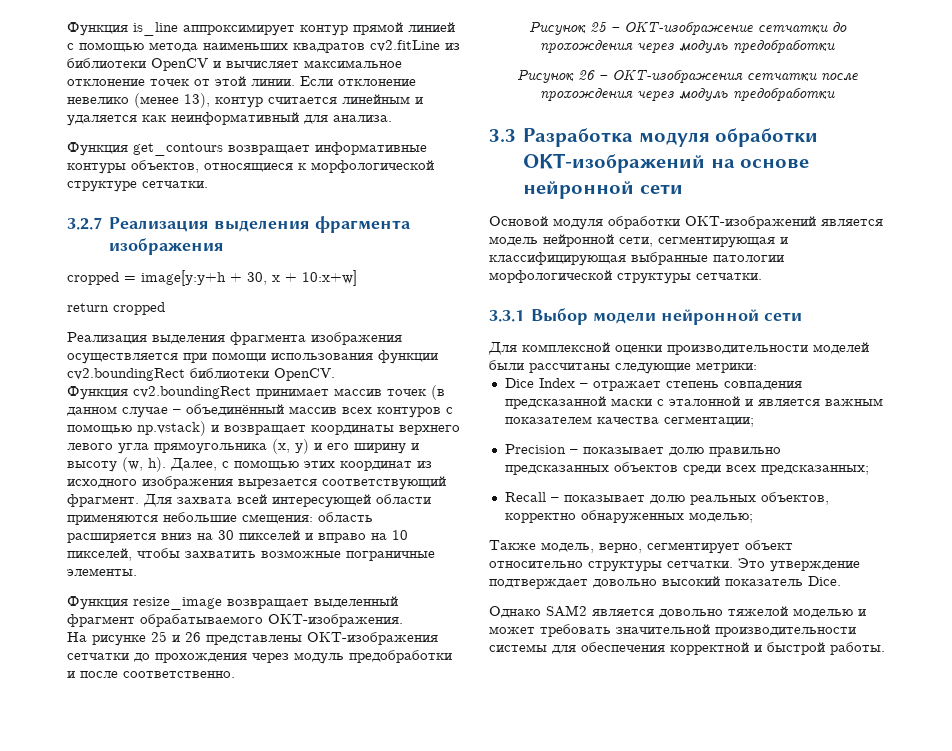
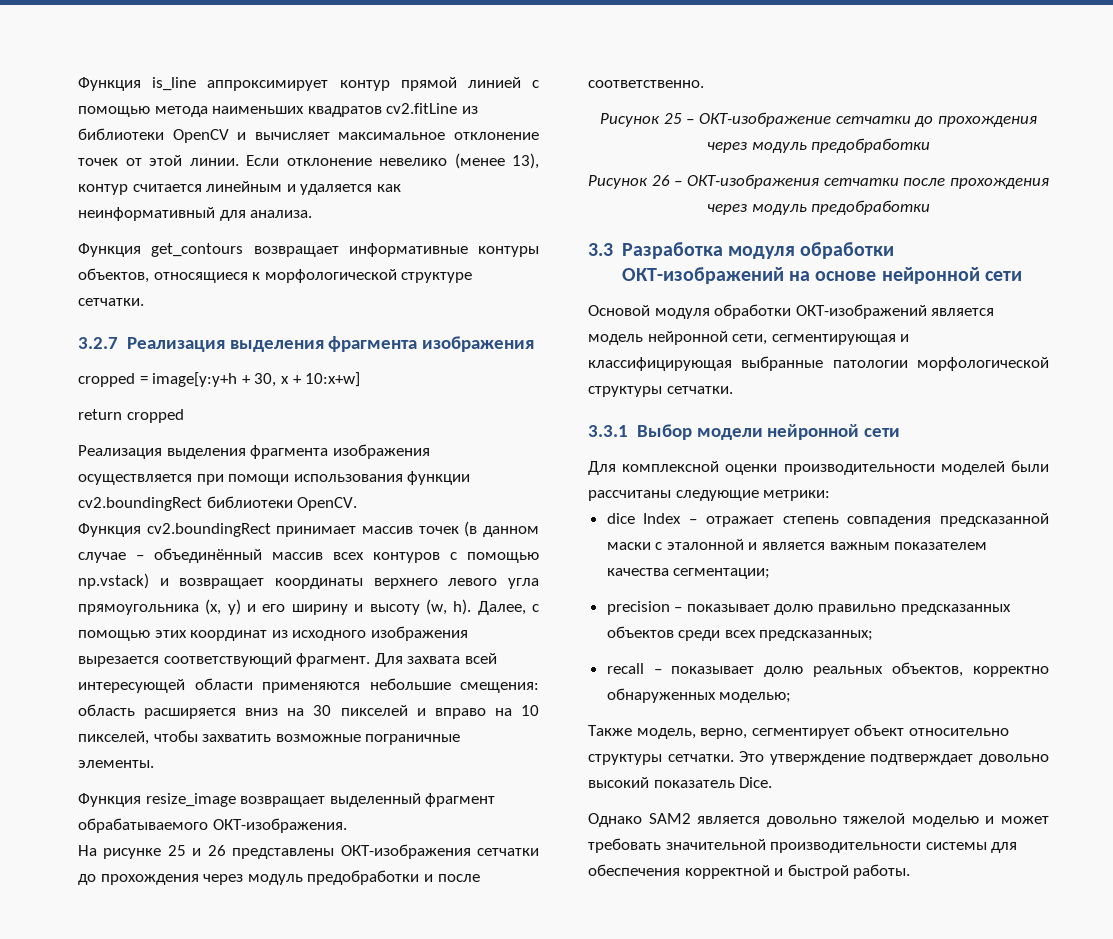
- Dice Index – отражает степень совпадения предсказанной маски с эталонной и является важным показателем качества сегментации;
+ dice Index – отражает степень совпадения предсказанной маски с эталонной и является важным показателем качества сегментации;
- Precision – показывает долю правильно предсказанных объектов среди всех предсказанных;
+ precision – показывает долю правильно предсказанных объектов среди всех предсказанных;
- Recall – показывает долю реальных объектов, корректно обнаруженных моделью;
+ recall – показывает долю реальных объектов, корректно обнаруженных моделью;

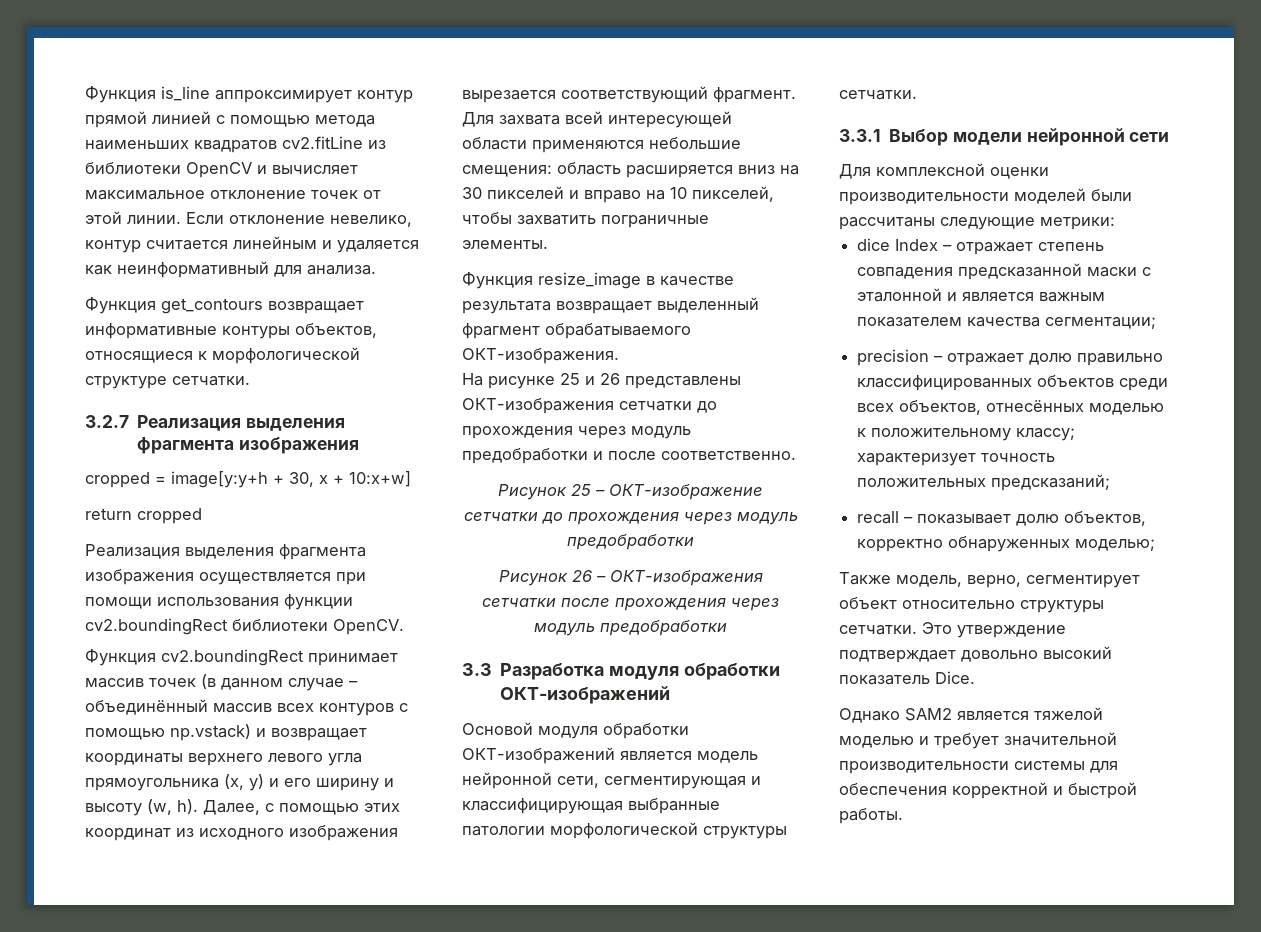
- Если отклонение невелико (менее 13), контур считается линейным и удаляется как неинформативный для анализа.
+ Если отклонение невелико, контур считается линейным и удаляется как неинформативный для анализа.
- Для захвата всей интересующей области применяются небольшие смещения: область расширяется вниз на 30 пикселей и вправо на 10 пикселей, чтобы захватить возможные пограничные элементы.
+ Для захвата всей интересующей области применяются небольшие смещения: область расширяется вниз на 30 пикселей и вправо на 10 пикселей, чтобы захватить пограничные элементы.
- Функция resize_image возвращает выделенный фрагмент обрабатываемого ОКТ-изображения.
+ Функция resize_image в качестве результата возвращает выделенный фрагмент обрабатываемого ОКТ-изображения.
- 3.3 Разработка модуля обработки ОКТ-изображений на основе нейронной сети
+ 3.3 Разработка модуля обработки ОКТ-изображений
- precision – показывает долю правильно предсказанных объектов среди всех предсказанных;
+ precision – отражает долю правильно классифицированных объектов среди всех объектов, отнесённых моделью к положительному классу; характеризует точность положительных предсказаний;
- recall – показывает долю реальных объектов, корректно обнаруженных моделью;
+ recall – показывает долю объектов, корректно обнаруженных моделью;
- Однако SAM2 является довольно тяжелой моделью и может требовать значительной производительности системы для обеспечения корректной и быстрой работы.
+ Однако SAM2 является тяжелой моделью и требует значительной производительности системы для обеспечения корректной и быстрой работы.

